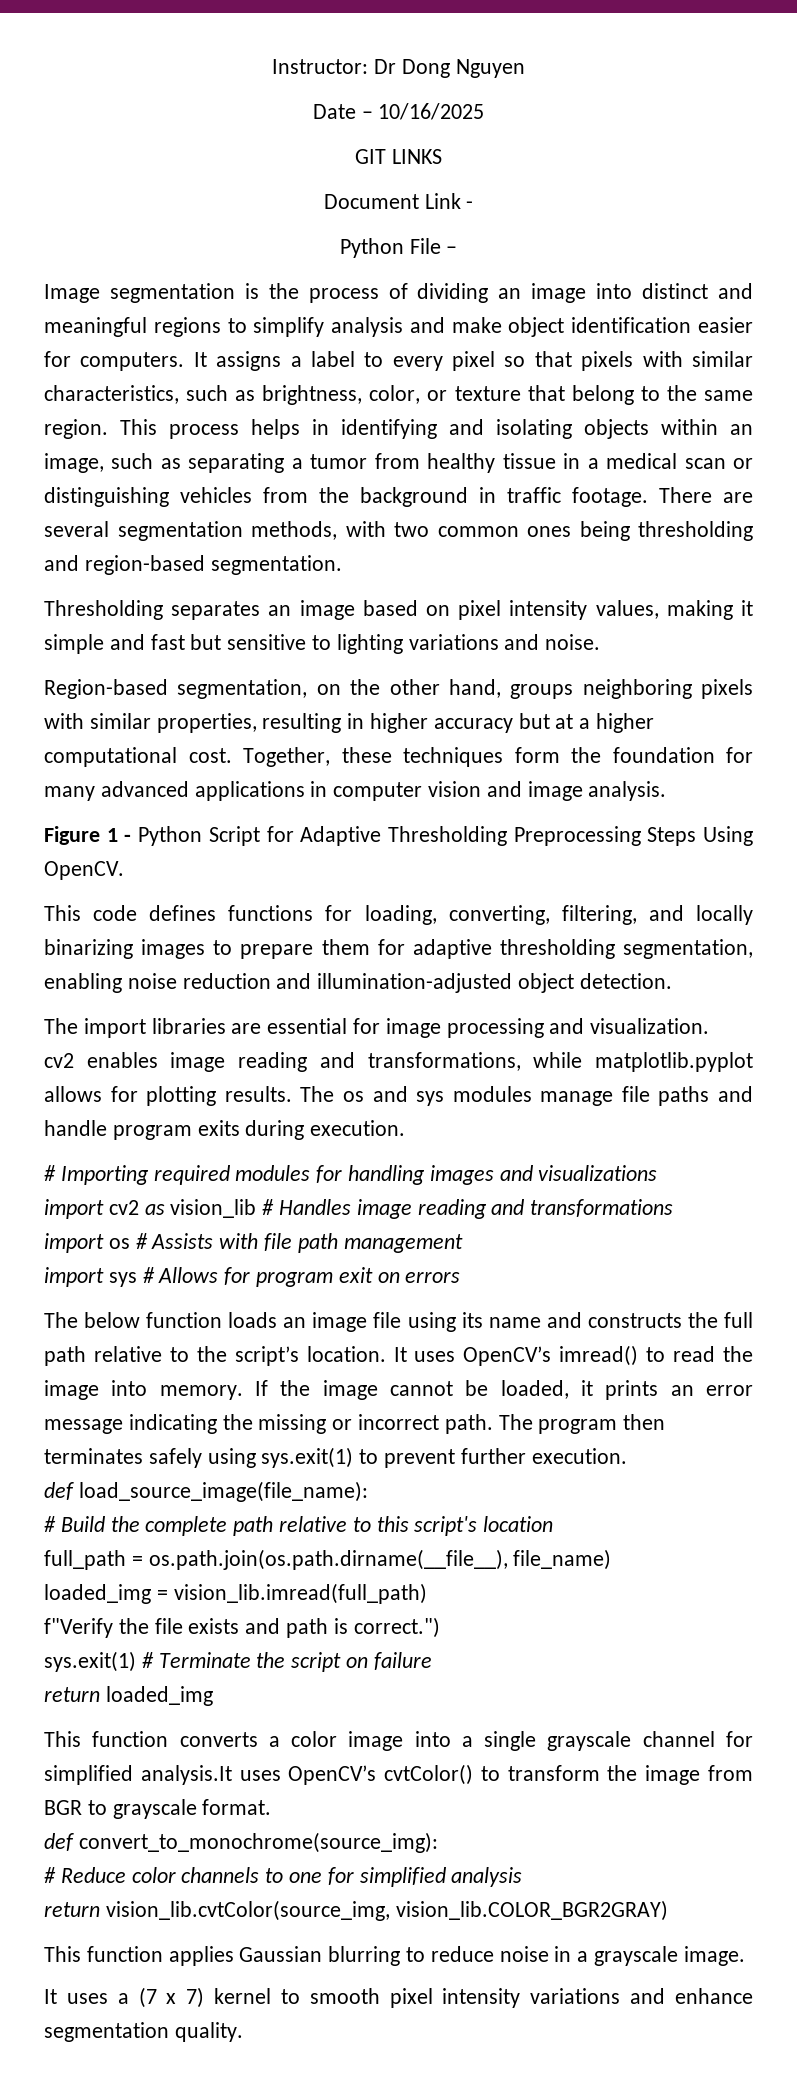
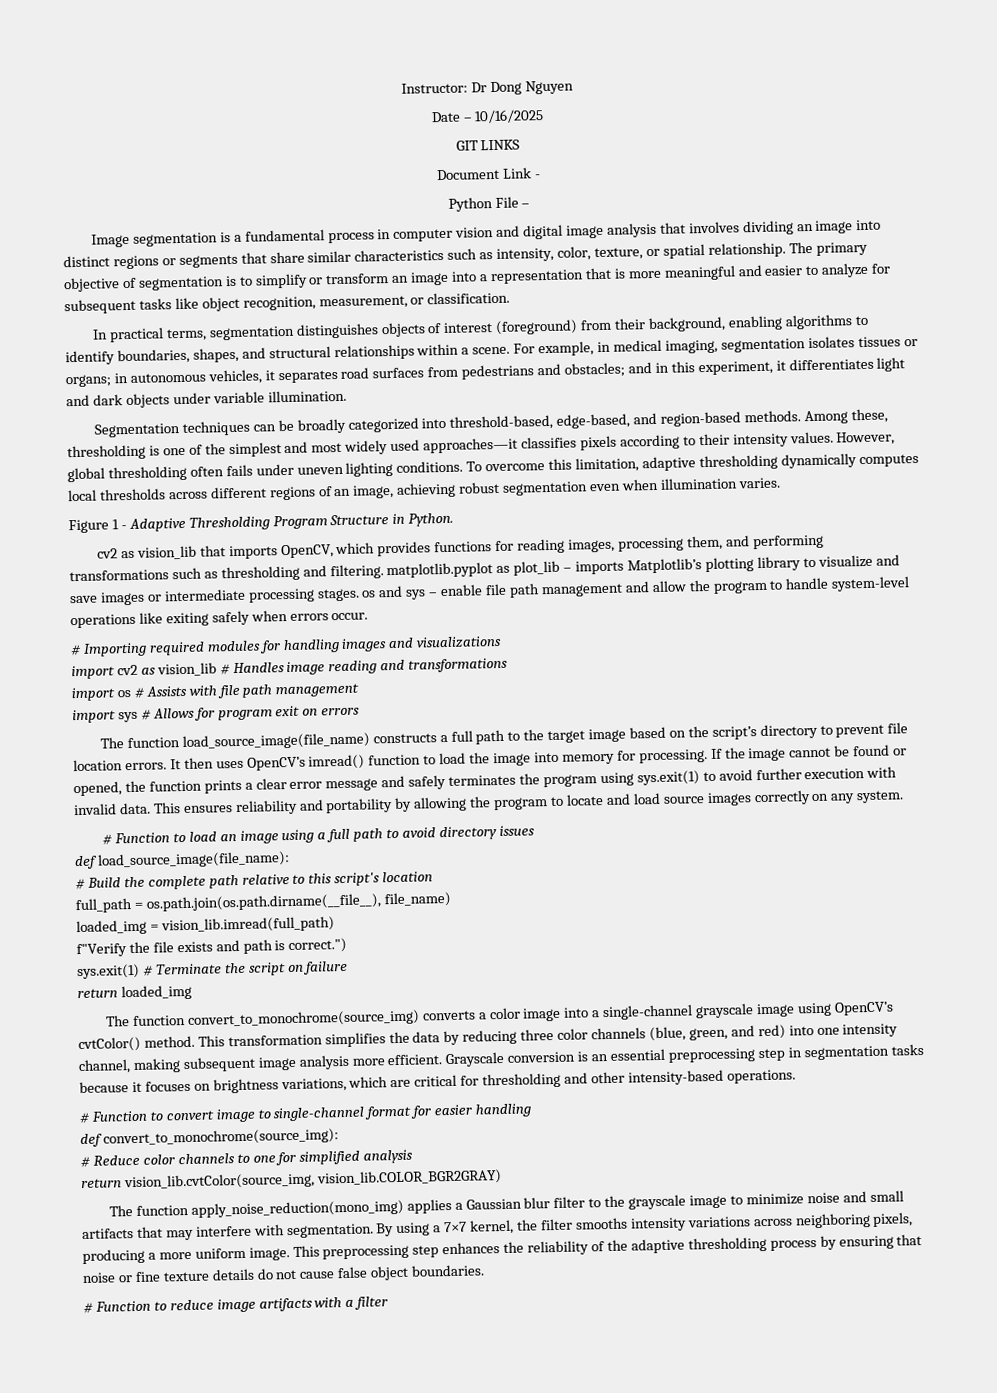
- Image segmentation is the process of dividing an image into distinct and meaningful regions to simplify analysis and make object identification easier for computers. It assigns a label to every pixel so that pixels with similar characteristics, such as brightness, color, or texture that belong to the same region. This process helps in identifying and isolating objects within an image, such as separating a tumor from healthy tissue in a medical scan or distinguishing vehicles from the background in traffic footage. There are several segmentation methods, with two common ones being thresholding and region-based segmentation.
- Thresholding separates an image based on pixel intensity values, making it simple and fast but sensitive to lighting variations and noise.
- Region-based segmentation, on the other hand, groups neighboring pixels with similar properties, resulting in higher accuracy but at a higher computational cost. Together, these techniques form the foundation for many advanced applications in computer vision and image analysis.
- Figure 1 - Python Script for Adaptive Thresholding Preprocessing Steps Using OpenCV.
- This code defines functions for loading, converting, filtering, and locally binarizing images to prepare them for adaptive thresholding segmentation, enabling noise reduction and illumination-adjusted object detection.
- The import libraries are essential for image processing and visualization.
- cv2 enables image reading and transformations, while matplotlib.pyplot allows for plotting results. The os and sys modules manage file paths and handle program exits during execution.
+ Image segmentation is a fundamental process in computer vision and digital image analysis that involves dividing an image into distinct regions or segments that share similar characteristics such as intensity, color, texture, or spatial relationship. The primary objective of segmentation is to simplify or transform an image into a representation that is more meaningful and easier to analyze for subsequent tasks like object recognition, measurement, or classification.
+ In practical terms, segmentation distinguishes objects of interest (foreground) from their background, enabling algorithms to identify boundaries, shapes, and structural relationships within a scene. For example, in medical imaging, segmentation isolates tissues or organs; in autonomous vehicles, it separates road surfaces from pedestrians and obstacles; and in this experiment, it differentiates light and dark objects under variable illumination.
+ Segmentation techniques can be broadly categorized into threshold-based, edge-based, and region-based methods. Among these, thresholding is one of the simplest and most widely used approaches—it classifies pixels according to their intensity values. However, global thresholding often fails under uneven lighting conditions. To overcome this limitation, adaptive thresholding dynamically computes local thresholds across different regions of an image, achieving robust segmentation even when illumination varies.
+ Figure 1 - Adaptive Thresholding Program Structure in Python.
+ cv2 as vision_lib that imports OpenCV, which provides functions for reading images, processing them, and performing transformations such as thresholding and filtering. matplotlib.pyplot as plot_lib – imports Matplotlib’s plotting library to visualize and save images or intermediate processing stages. os and sys – enable file path management and allow the program to handle system-level operations like exiting safely when errors occur.
- The below function loads an image file using its name and constructs the full path relative to the script’s location. It uses OpenCV’s imread() to read the image into memory.
+ The function load_source_image(file_name) constructs a full path to the target image based on the script’s directory to prevent file location errors. It then uses OpenCV’s imread() function to load the image into memory for processing.
- If the image cannot be loaded, it prints an error message indicating the missing or incorrect path. The program then terminates safely using sys.exit(1) to prevent further execution.
+ If the image cannot be found or opened, the function prints a clear error message and safely terminates the program using sys.exit(1) to avoid further execution with invalid data. This ensures reliability and portability by allowing the program to locate and load source images correctly on any system.
+ # Function to load an image using a full path to avoid directory issues
- This function converts a color image into a single grayscale channel for simplified analysis.It uses OpenCV’s cvtColor() to transform the image from BGR to grayscale format.
+ The function convert_to_monochrome(source_img) converts a color image into a single-channel grayscale image using OpenCV’s cvtColor() method. This transformation simplifies the data by reducing three color channels (blue, green, and red) into one intensity channel, making subsequent image analysis more efficient. Grayscale conversion is an essential preprocessing step in segmentation tasks because it focuses on brightness variations, which are critical for thresholding and other intensity-based operations.
+ # Function to convert image to single-channel format for easier handling
- This function applies Gaussian blurring to reduce noise in a grayscale image.
- It uses a (7 x 7) kernel to smooth pixel intensity variations and enhance segmentation quality.
+ The function apply_noise_reduction(mono_img) applies a Gaussian blur filter to the grayscale image to minimize noise and small artifacts that may interfere with segmentation. By using a 7×7 kernel, the filter smooths intensity variations across neighboring pixels, producing a more uniform image. This preprocessing step enhances the reliability of the adaptive thresholding process by ensuring that noise or fine texture details do not cause false object boundaries.
+ # Function to reduce image artifacts with a filter

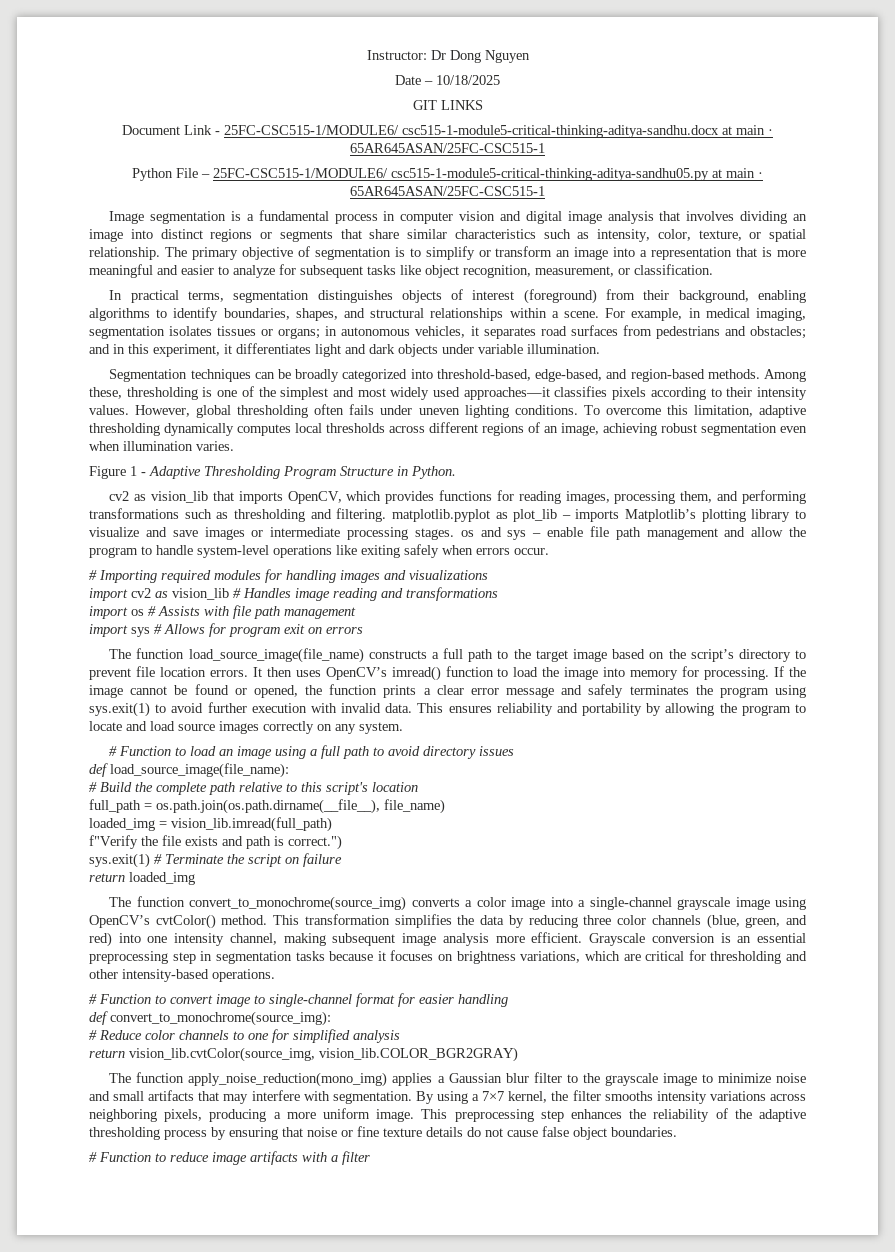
- Date – 10/16/2025
+ Date – 10/18/2025
- Document Link -
- Python File –
+ Document Link - 25FC-CSC515-1/MODULE6/ csc515-1-module5-critical-thinking-aditya-sandhu.docx at main · 65AR645ASAN/25FC-CSC515-1
+ Python File – 25FC-CSC515-1/MODULE6/ csc515-1-module5-critical-thinking-aditya-sandhu05.py at main · 65AR645ASAN/25FC-CSC515-1

